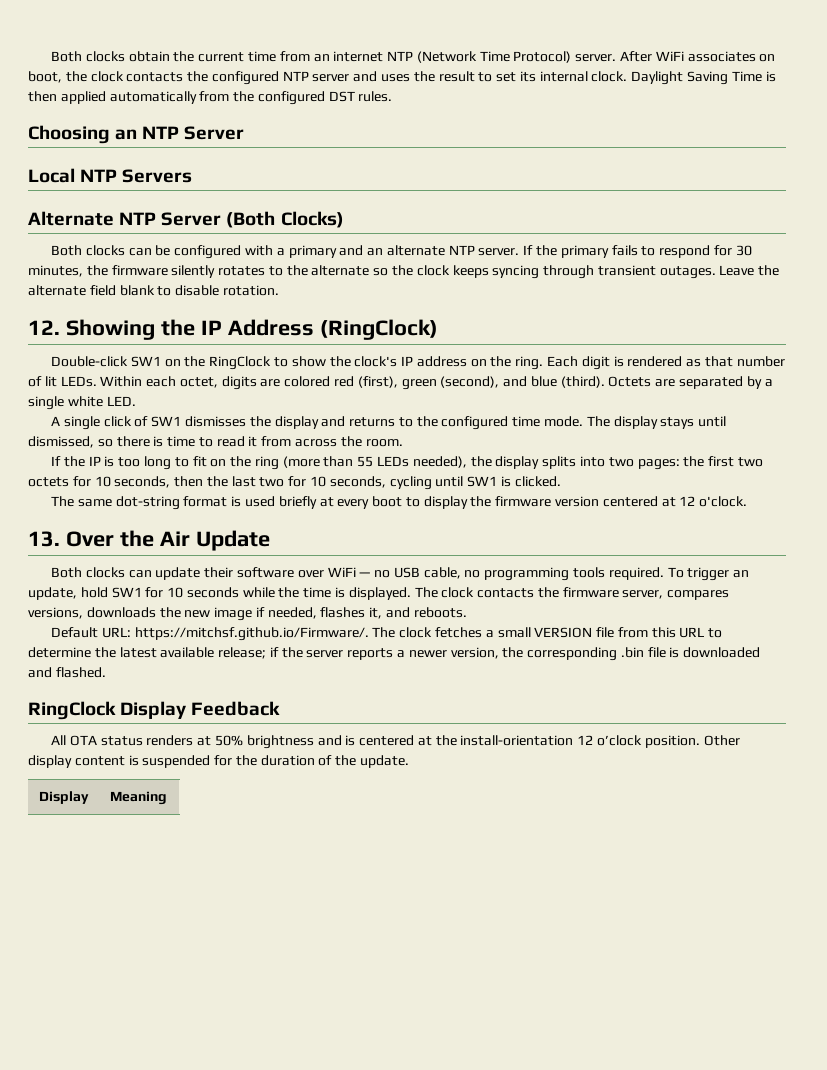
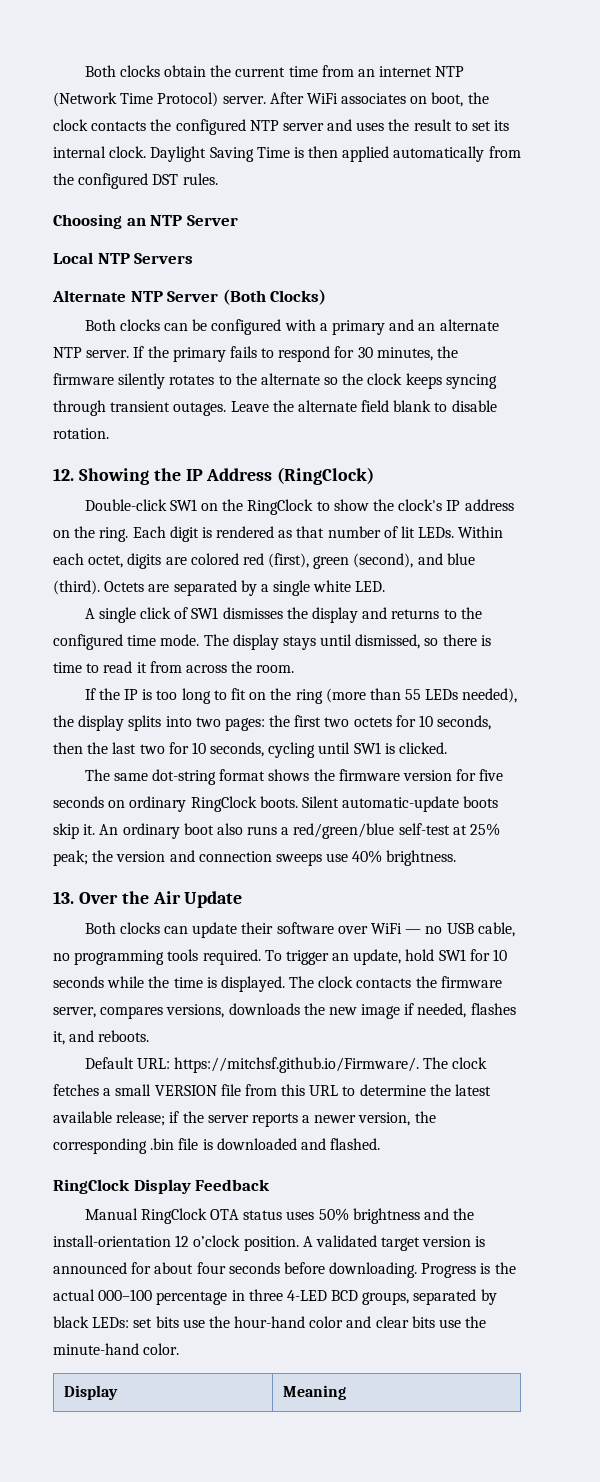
- The same dot-string format is used briefly at every boot to display the firmware version centered at 12 o'clock.
+ The same dot-string format shows the firmware version for five seconds on ordinary RingClock boots. Silent automatic-update boots skip it. An ordinary boot also runs a red/green/blue self-test at 25% peak; the version and connection sweeps use 40% brightness.
- All OTA status renders at 50% brightness and is centered at the install-orientation 12 o’clock position.
+ Manual RingClock OTA status uses 50% brightness and the install-orientation 12 o’clock position.
- Other display content is suspended for the duration of the update.
+ A validated target version is announced for about four seconds before downloading. Progress is the actual 000–100 percentage in three 4-LED BCD groups, separated by black LEDs: set bits use the hour-hand color and clear bits use the minute-hand color.

